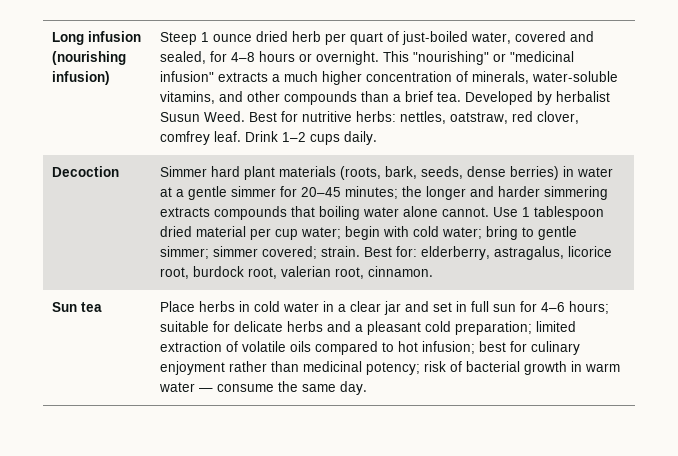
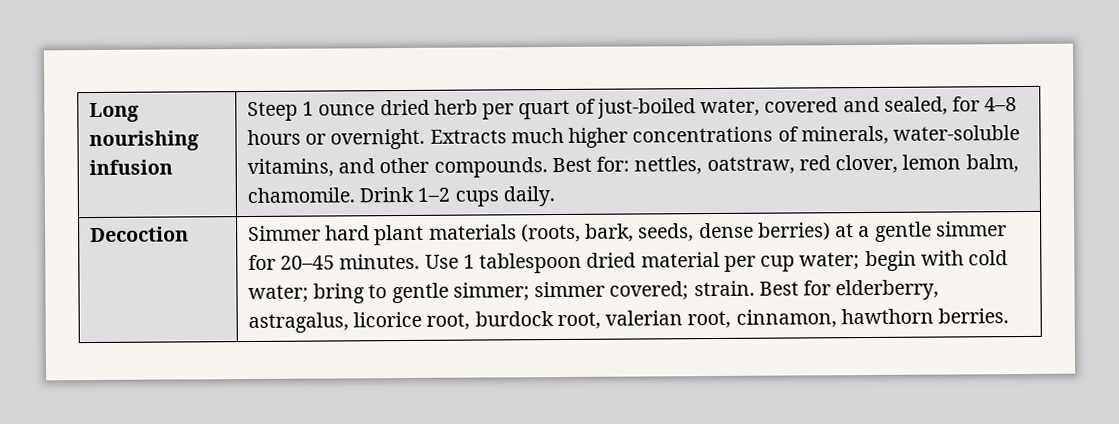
- Long infusion (nourishing infusion)
+ Long nourishing infusion
- This "nourishing" or "medicinal infusion" extracts a much higher concentration of minerals, water-soluble vitamins, and other compounds than a brief tea. Developed by herbalist Susun Weed. Best for nutritive herbs: nettles, oatstraw, red clover, comfrey leaf.
+ Extracts much higher concentrations of minerals, water-soluble vitamins, and other compounds. Best for: nettles, oatstraw, red clover, lemon balm, chamomile.
- Simmer hard plant materials (roots, bark, seeds, dense berries) in water at a gentle simmer for 20–45 minutes; the longer and harder simmering extracts compounds that boiling water alone cannot.
+ Simmer hard plant materials (roots, bark, seeds, dense berries) at a gentle simmer for 20–45 minutes.
- Best for: elderberry, astragalus, licorice root, burdock root, valerian root, cinnamon.
- Sun tea | Place herbs in cold water in a clear jar and set in full sun for 4–6 hours; suitable for delicate herbs and a pleasant cold preparation; limited extraction of volatile oils compared to hot infusion; best for culinary enjoyment rather than medicinal potency; risk of bacterial growth in warm water — consume the same day.
+ Best for elderberry, astragalus, licorice root, burdock root, valerian root, cinnamon, hawthorn berries.

